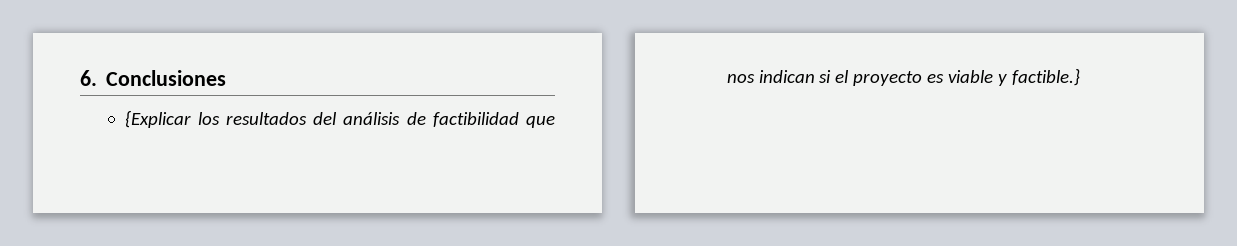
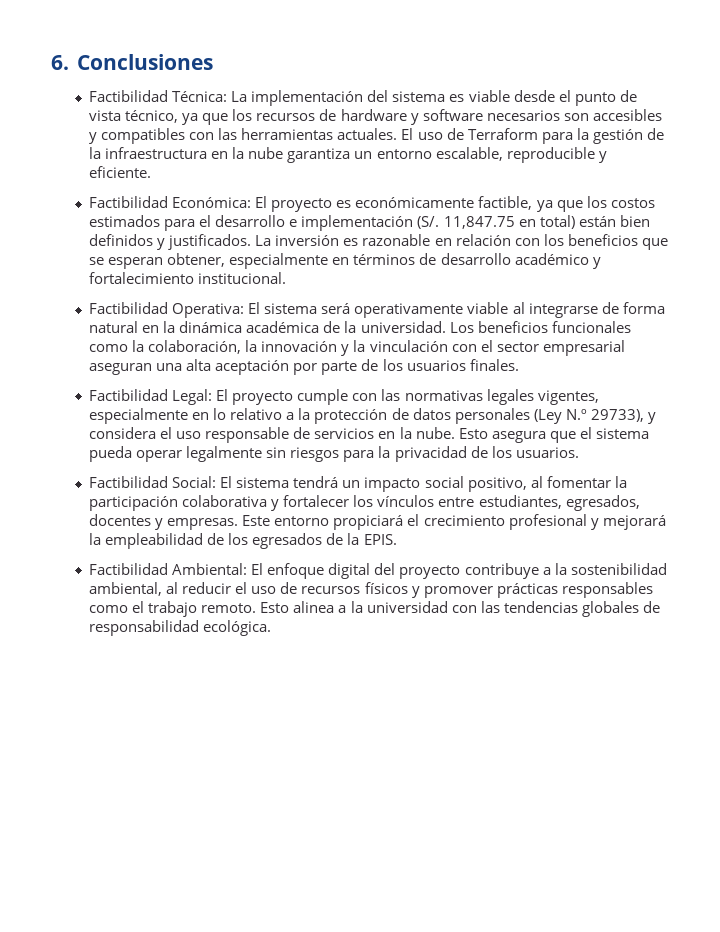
- {Explicar los resultados del análisis de factibilidad que nos indican si el proyecto es viable y factible.}
+ Factibilidad Técnica: La implementación del sistema es viable desde el punto de vista técnico, ya que los recursos de hardware y software necesarios son accesibles y compatibles con las herramientas actuales. El uso de Terraform para la gestión de la infraestructura en la nube garantiza un entorno escalable, reproducible y eficiente.
+ Factibilidad Económica: El proyecto es económicamente factible, ya que los costos estimados para el desarrollo e implementación (S/. 11,847.75 en total) están bien definidos y justificados. La inversión es razonable en relación con los beneficios que se esperan obtener, especialmente en términos de desarrollo académico y fortalecimiento institucional.
+ Factibilidad Operativa: El sistema será operativamente viable al integrarse de forma natural en la dinámica académica de la universidad. Los beneficios funcionales como la colaboración, la innovación y la vinculación con el sector empresarial aseguran una alta aceptación por parte de los usuarios finales.
+ Factibilidad Legal: El proyecto cumple con las normativas legales vigentes, especialmente en lo relativo a la protección de datos personales (Ley N.º 29733), y considera el uso responsable de servicios en la nube. Esto asegura que el sistema pueda operar legalmente sin riesgos para la privacidad de los usuarios.
+ Factibilidad Social: El sistema tendrá un impacto social positivo, al fomentar la participación colaborativa y fortalecer los vínculos entre estudiantes, egresados, docentes y empresas. Este entorno propiciará el crecimiento profesional y mejorará la empleabilidad de los egresados de la EPIS.
+ Factibilidad Ambiental: El enfoque digital del proyecto contribuye a la sostenibilidad ambiental, al reducir el uso de recursos físicos y promover prácticas responsables como el trabajo remoto. Esto alinea a la universidad con las tendencias globales de responsabilidad ecológica.

